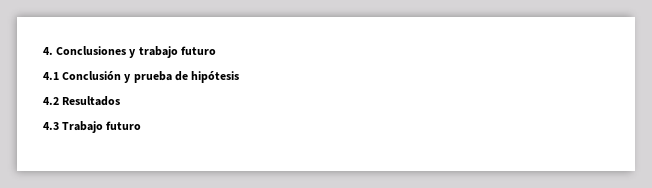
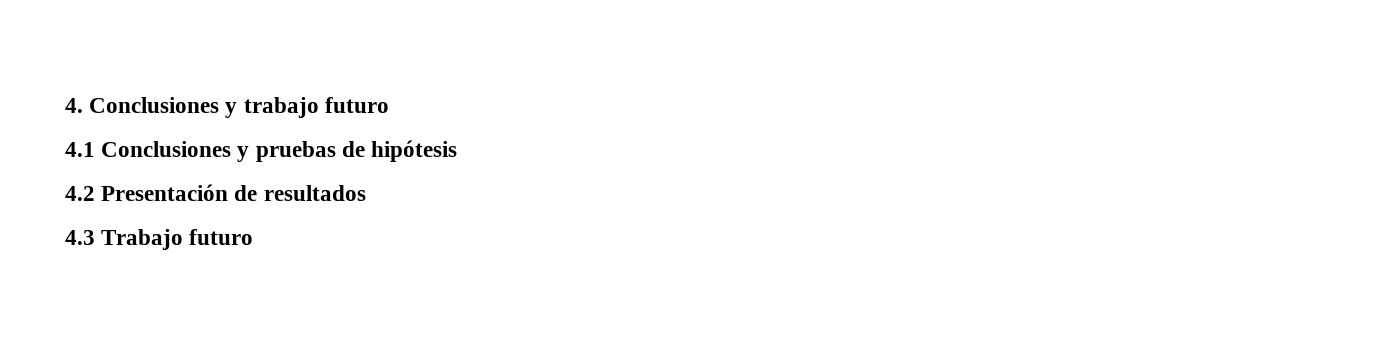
- 4.1 Conclusión y prueba de hipótesis
+ 4.1 Conclusiones y pruebas de hipótesis
- 4.2 Resultados
+ 4.2 Presentación de resultados

